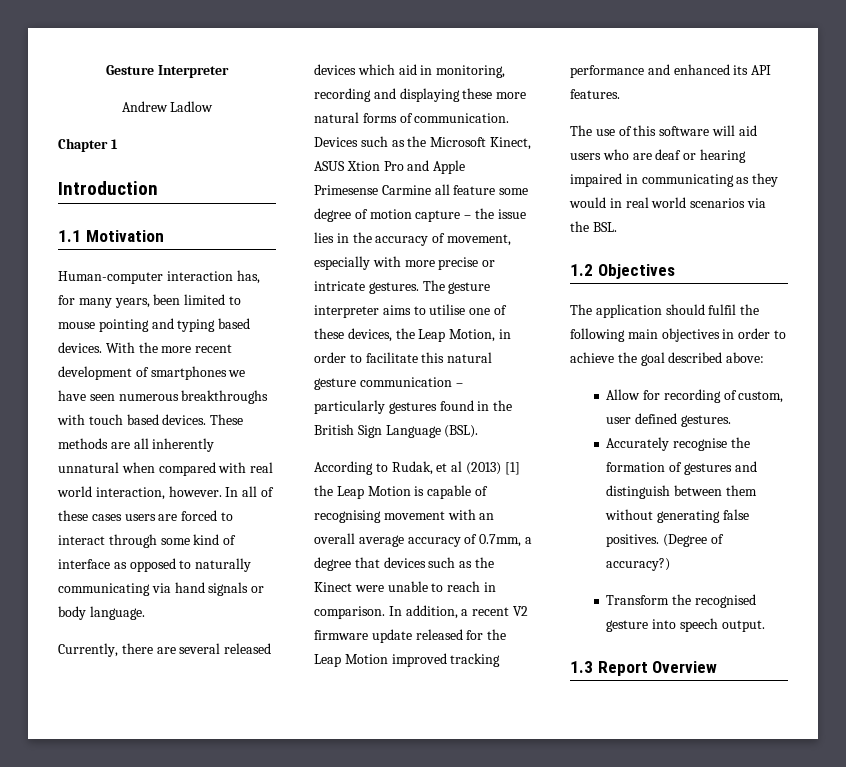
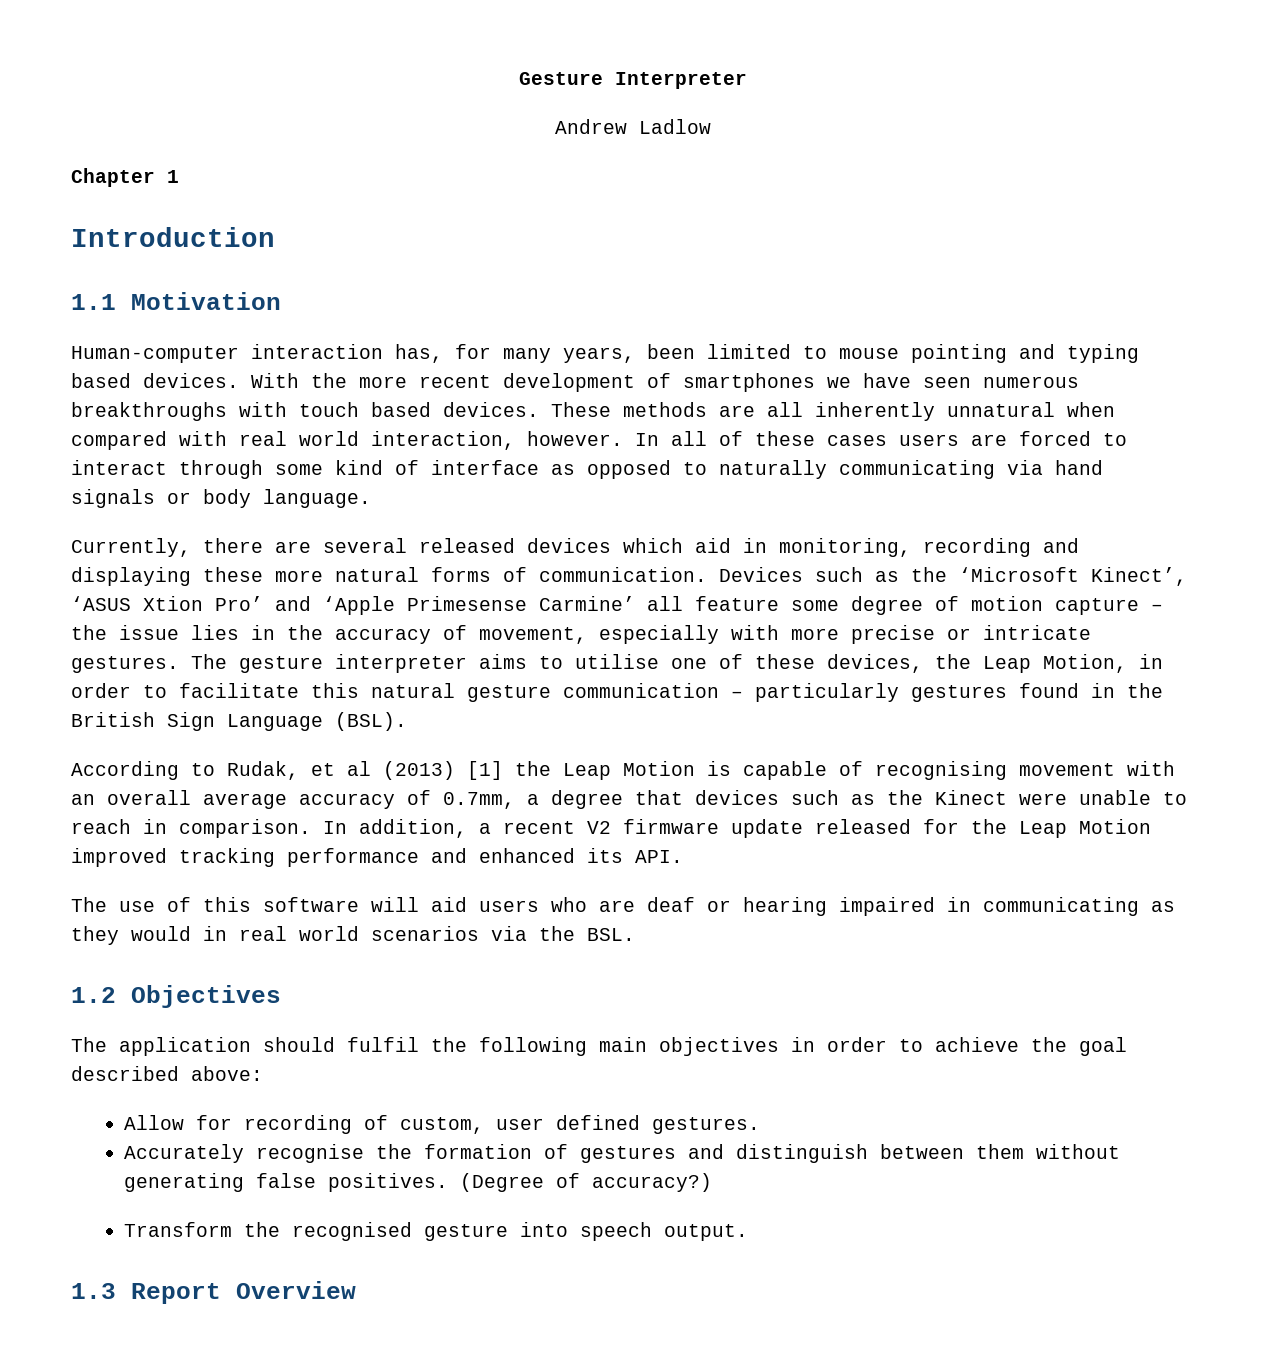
- Devices such as the Microsoft Kinect, ASUS Xtion Pro and Apple Primesense Carmine all feature some degree of motion capture – the issue lies in the accuracy of movement, especially with more precise or intricate gestures.
+ Devices such as the ‘Microsoft Kinect’, ‘ASUS Xtion Pro’ and ‘Apple Primesense Carmine’ all feature some degree of motion capture – the issue lies in the accuracy of movement, especially with more precise or intricate gestures.
- In addition, a recent V2 firmware update released for the Leap Motion improved tracking performance and enhanced its API features.
+ In addition, a recent V2 firmware update released for the Leap Motion improved tracking performance and enhanced its API.

